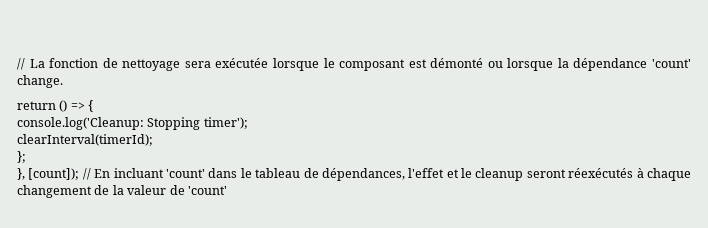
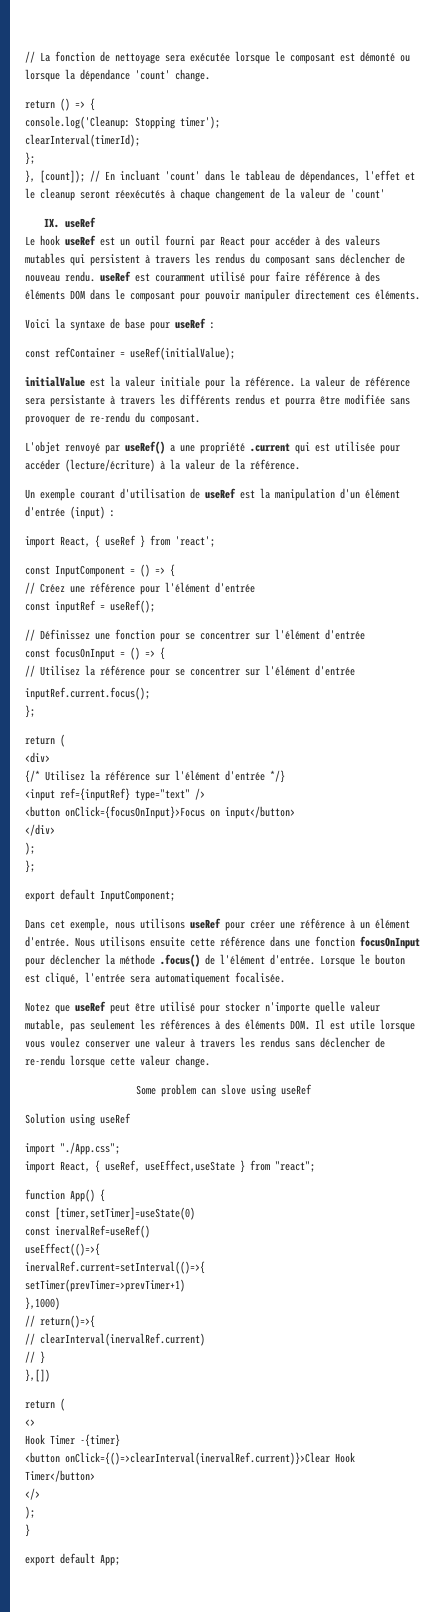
+ IX. useRef
+ Le hook useRef est un outil fourni par React pour accéder à des valeurs mutables qui persistent à travers les rendus du composant sans déclencher de nouveau rendu. useRef est couramment utilisé pour faire référence à des éléments DOM dans le composant pour pouvoir manipuler directement ces éléments.
+ Voici la syntaxe de base pour useRef :
+ const refContainer = useRef(initialValue);
+ initialValue est la valeur initiale pour la référence. La valeur de référence sera persistante à travers les différents rendus et pourra être modifiée sans provoquer de re-rendu du composant.
+ L'objet renvoyé par useRef() a une propriété .current qui est utilisée pour accéder (lecture/écriture) à la valeur de la référence.
+ Un exemple courant d'utilisation de useRef est la manipulation d'un élément d'entrée (input) :
+ import React, { useRef } from 'react';
+ const InputComponent = () => {
+ // Créez une référence pour l'élément d'entrée
+ const inputRef = useRef();
+ // Définissez une fonction pour se concentrer sur l'élément d'entrée
+ const focusOnInput = () => {
+ // Utilisez la référence pour se concentrer sur l'élément d'entrée
+ inputRef.current.focus();
+ };
+ return (
+ <div>
+ {/* Utilisez la référence sur l'élément d'entrée */}
+ <input ref={inputRef} type="text" />
+ <button onClick={focusOnInput}>Focus on input</button>
+ </div>
+ );
+ };
+ export default InputComponent;
+ Dans cet exemple, nous utilisons useRef pour créer une référence à un élément d'entrée. Nous utilisons ensuite cette référence dans une fonction focusOnInput pour déclencher la méthode .focus() de l'élément d'entrée. Lorsque le bouton est cliqué, l'entrée sera automatiquement focalisée.
+ Notez que useRef peut être utilisé pour stocker n'importe quelle valeur mutable, pas seulement les références à des éléments DOM. Il est utile lorsque vous voulez conserver une valeur à travers les rendus sans déclencher de re-rendu lorsque cette valeur change.
+ Some problem can slove using useRef
+ Solution using useRef
+ import "./App.css";
+ import React, { useRef, useEffect,useState } from "react";
+ function App() {
+ const [timer,setTimer]=useState(0)
+ const inervalRef=useRef()
+ useEffect(()=>{
+ inervalRef.current=setInterval(()=>{
+ setTimer(prevTimer=>prevTimer+1)
+ },1000)
+ // return()=>{
+ // clearInterval(inervalRef.current)
+ // }
+ },[])
+ return (
+ <>
+ Hook Timer -{timer}
+ <button onClick={()=>clearInterval(inervalRef.current)}>Clear Hook Timer</button>
+ </>
+ );
+ }
+ export default App;

